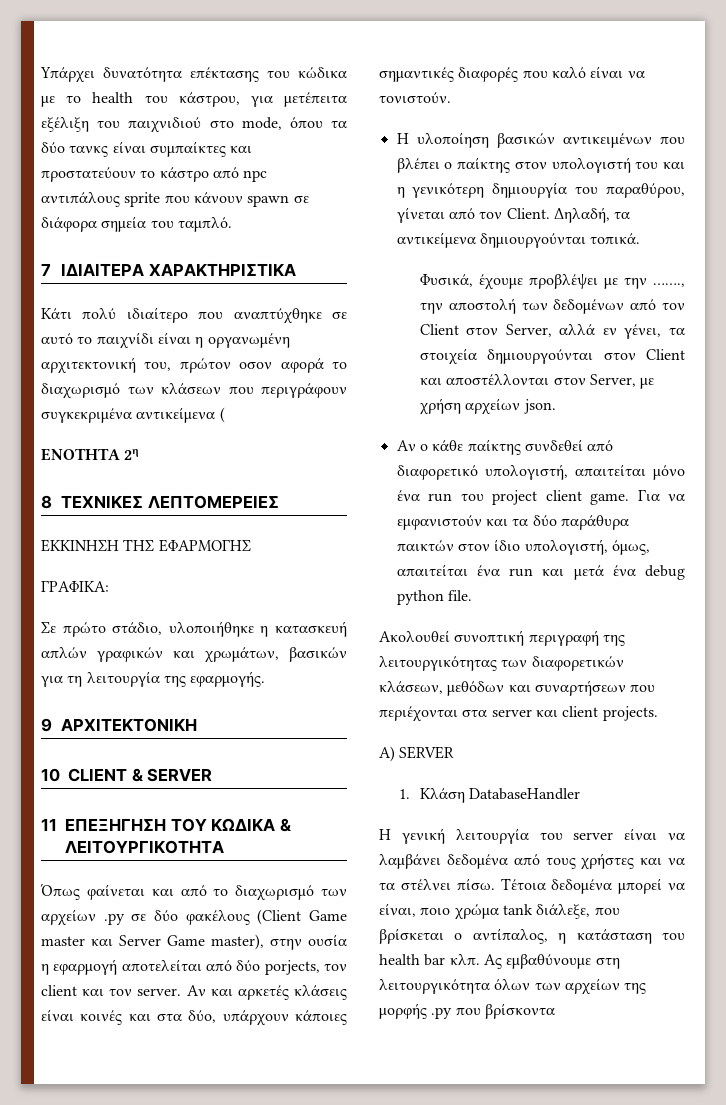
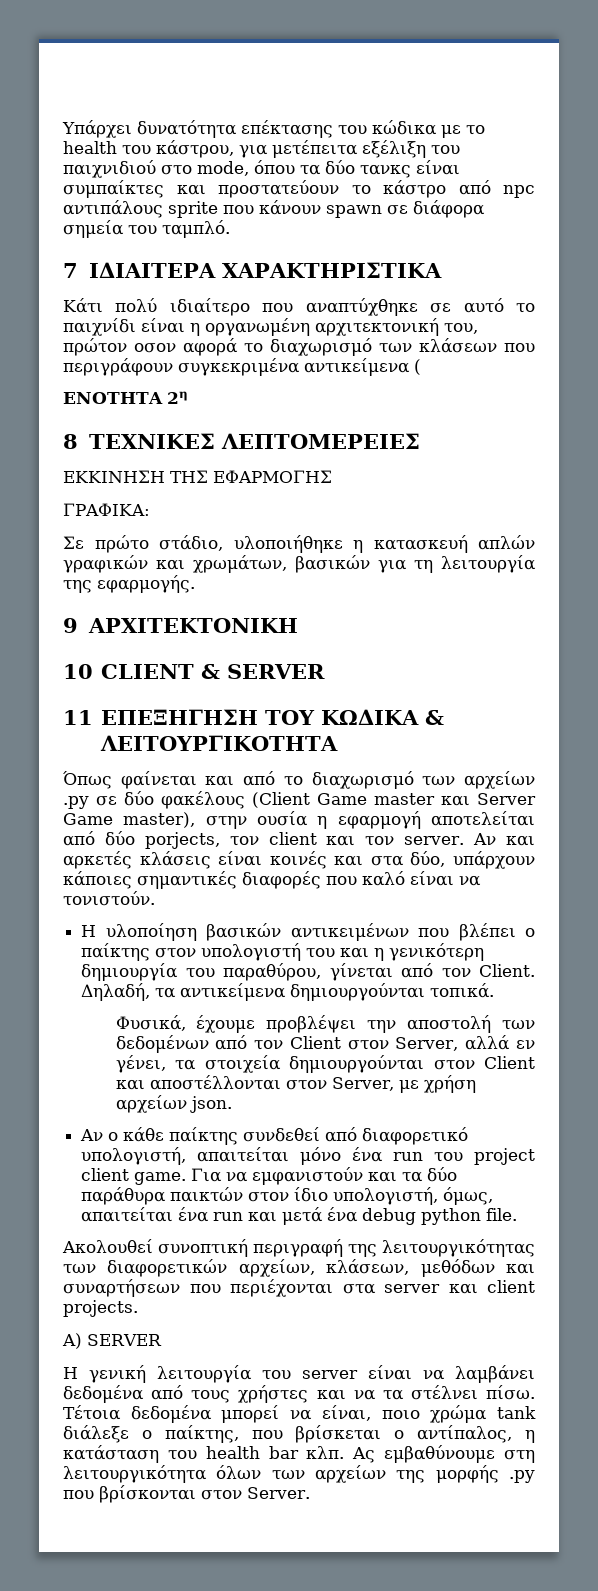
- Φυσικά, έχουμε προβλέψει με την ……., την αποστολή των δεδομένων από τον Client στον Server, αλλά εν γένει, τα στοιχεία δημιουργούνται στον Client και αποστέλλονται στον Server, με χρήση αρχείων json.
+ Φυσικά, έχουμε προβλέψει την αποστολή των δεδομένων από τον Client στον Server, αλλά εν γένει, τα στοιχεία δημιουργούνται στον Client και αποστέλλονται στον Server, με χρήση αρχείων json.
- Ακολουθεί συνοπτική περιγραφή της λειτουργικότητας των διαφορετικών κλάσεων, μεθόδων και συναρτήσεων που περιέχονται στα server και client projects.
+ Ακολουθεί συνοπτική περιγραφή της λειτουργικότητας των διαφορετικών αρχείων, κλάσεων, μεθόδων και συναρτήσεων που περιέχονται στα server και client projects.
- 1. Κλάση DatabaseHandler
- Τέτοια δεδομένα μπορεί να είναι, ποιο χρώμα tank διάλεξε, που βρίσκεται ο αντίπαλος, η κατάσταση του health bar κλπ.
+ Τέτοια δεδομένα μπορεί να είναι, ποιο χρώμα tank διάλεξε ο παίκτης, που βρίσκεται ο αντίπαλος, η κατάσταση του health bar κλπ.
- Ας εμβαθύνουμε στη λειτουργικότητα όλων των αρχείων της μορφής .py που βρίσκοντα
+ Ας εμβαθύνουμε στη λειτουργικότητα όλων των αρχείων της μορφής .py που βρίσκονται στον Server.

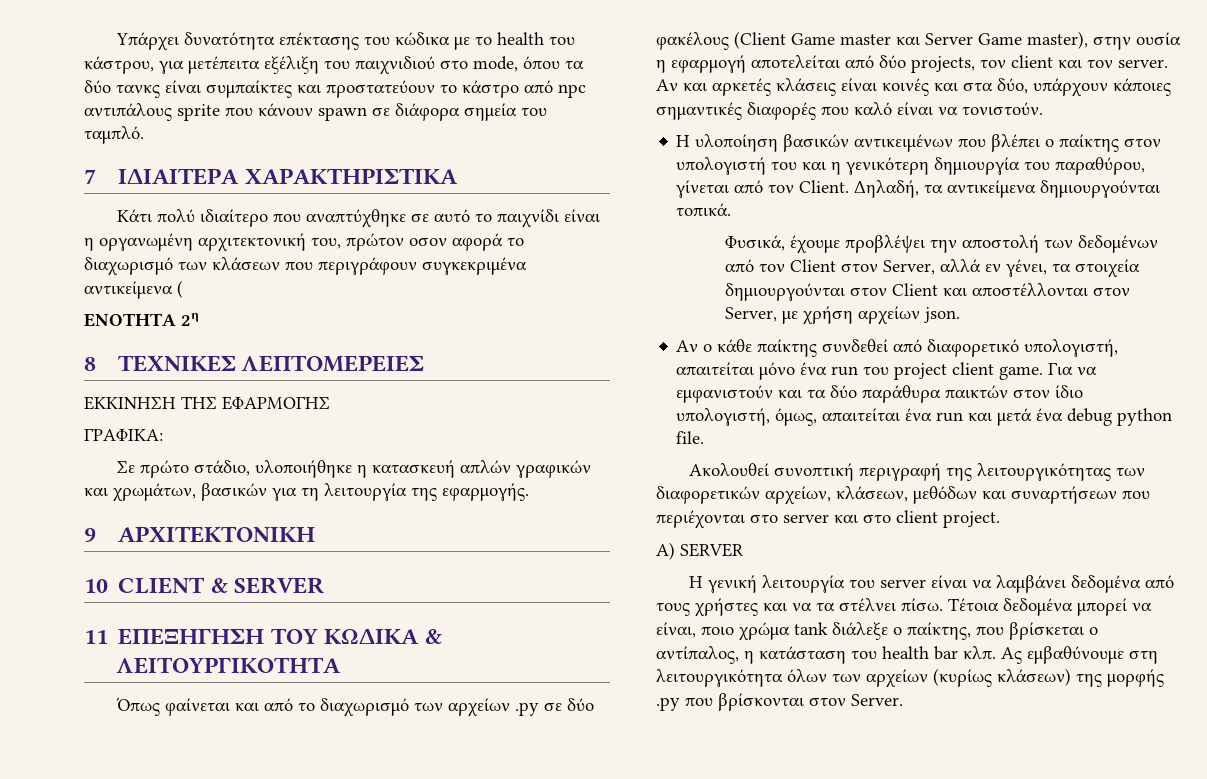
- Όπως φαίνεται και από το διαχωρισμό των αρχείων .py σε δύο φακέλους (Client Game master και Server Game master), στην ουσία η εφαρμογή αποτελείται από δύο porjects, τον client και τον server.
+ Όπως φαίνεται και από το διαχωρισμό των αρχείων .py σε δύο φακέλους (Client Game master και Server Game master), στην ουσία η εφαρμογή αποτελείται από δύο projects, τον client και τον server.
- Ακολουθεί συνοπτική περιγραφή της λειτουργικότητας των διαφορετικών αρχείων, κλάσεων, μεθόδων και συναρτήσεων που περιέχονται στα server και client projects.
+ Ακολουθεί συνοπτική περιγραφή της λειτουργικότητας των διαφορετικών αρχείων, κλάσεων, μεθόδων και συναρτήσεων που περιέχονται στο server και στο client project.
- Ας εμβαθύνουμε στη λειτουργικότητα όλων των αρχείων της μορφής .py που βρίσκονται στον Server.
+ Ας εμβαθύνουμε στη λειτουργικότητα όλων των αρχείων (κυρίως κλάσεων) της μορφής .py που βρίσκονται στον Server.

